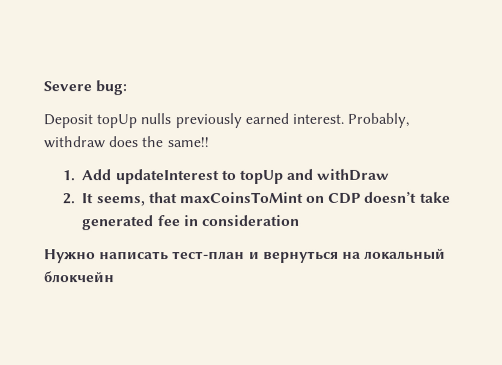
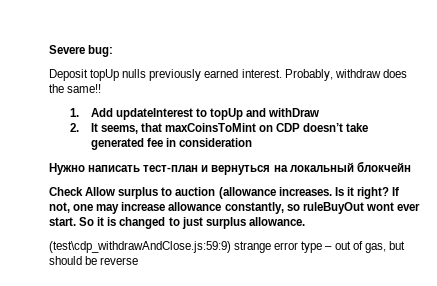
+ Check Allow surplus to auction (allowance increases. Is it right? If not, one may increase allowance constantly, so ruleBuyOut wont ever start. So it is changed to just surplus allowance.
+ (test\cdp_withdrawAndClose.js:59:9) strange error type – out of gas, but should be reverse

